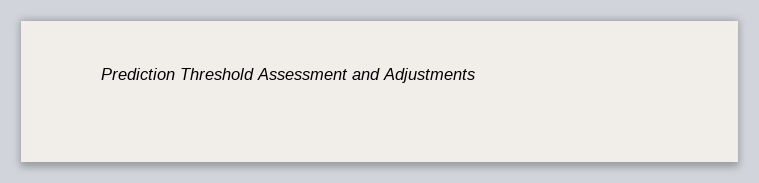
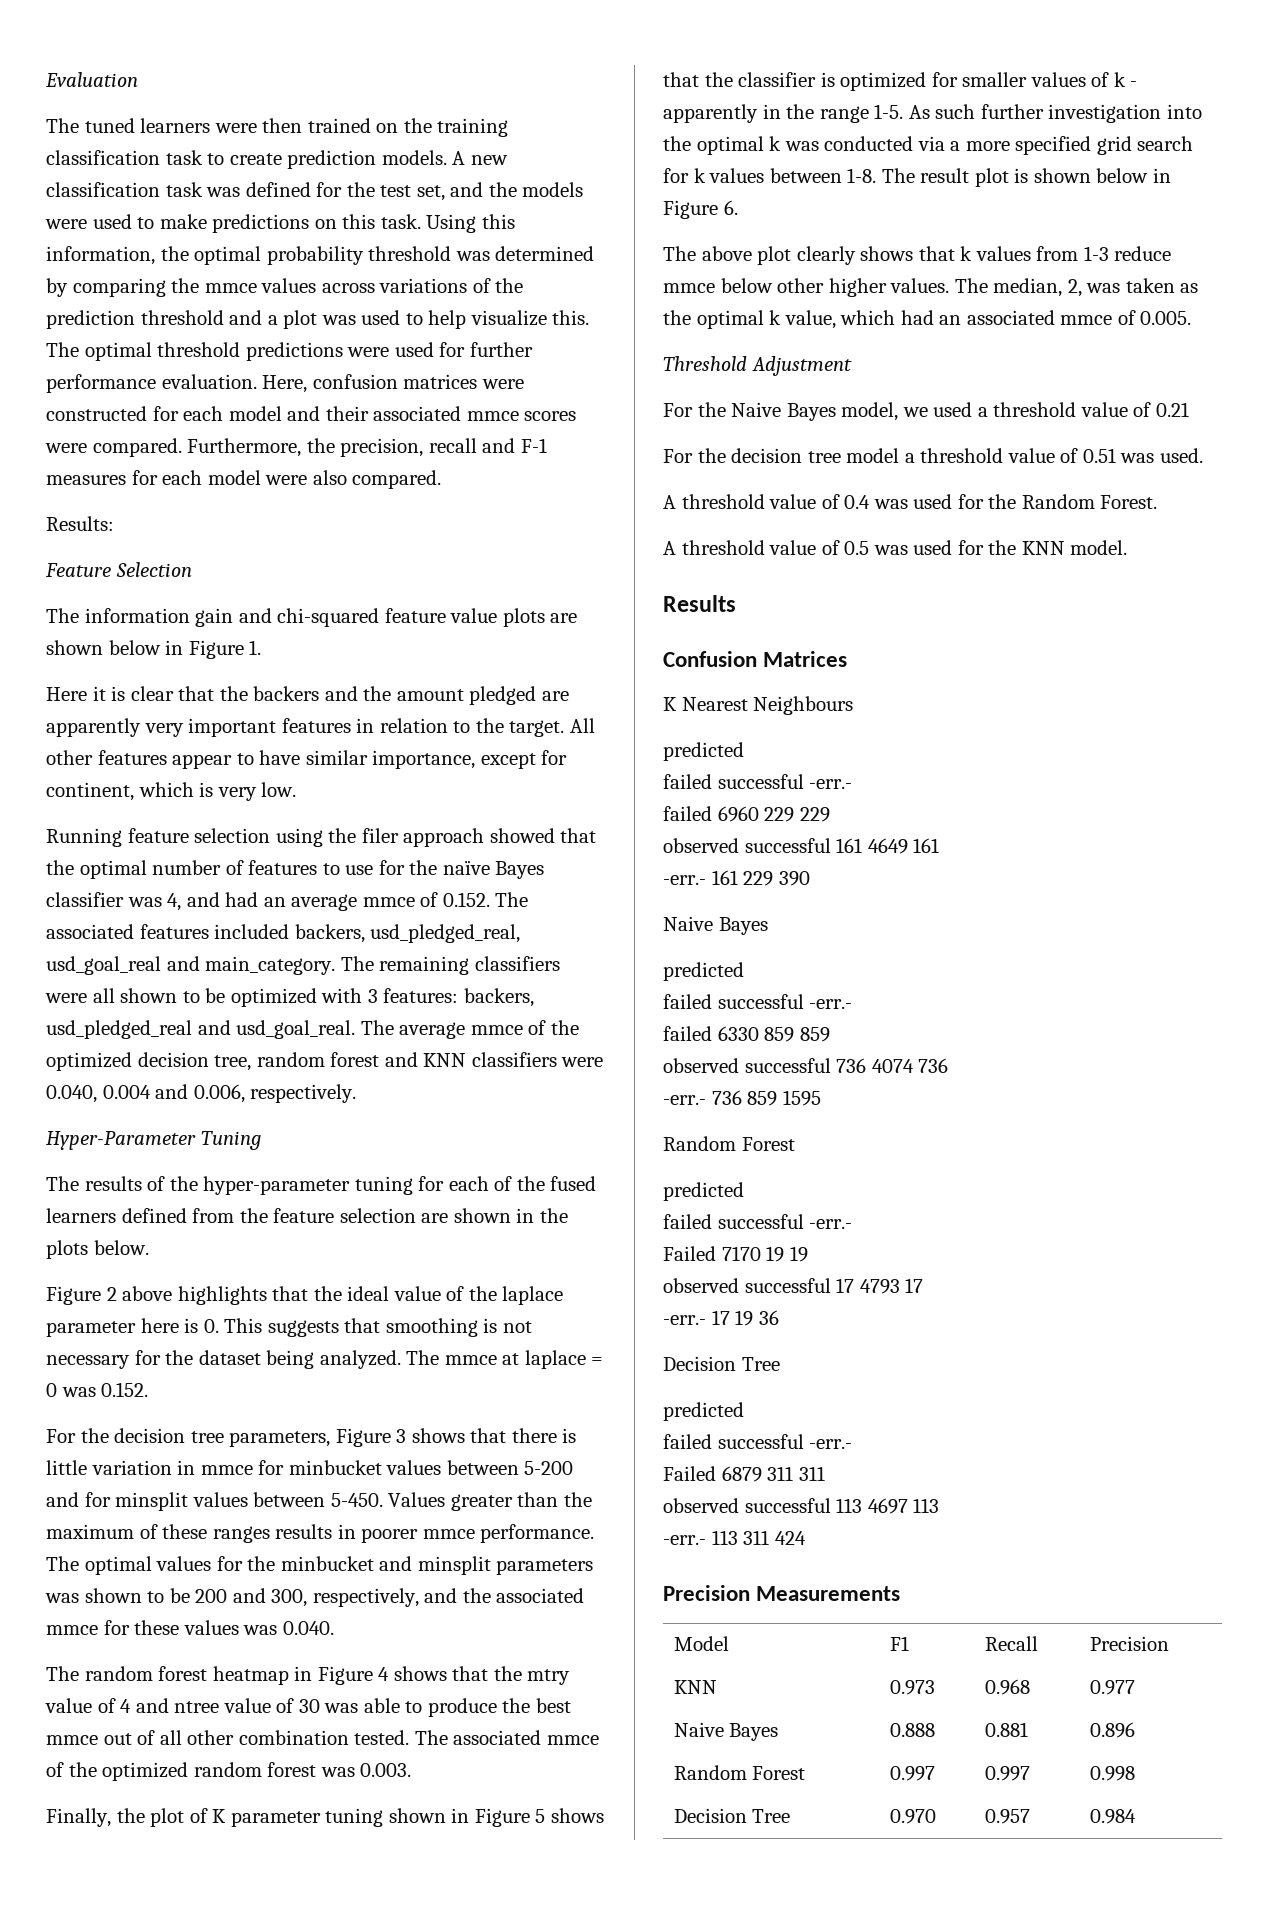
- Prediction Threshold Assessment and Adjustments
+ Evaluation
+ The tuned learners were then trained on the training classification task to create prediction models. A new classification task was defined for the test set, and the models were used to make predictions on this task. Using this information, the optimal probability threshold was determined by comparing the mmce values across variations of the prediction threshold and a plot was used to help visualize this. The optimal threshold predictions were used for further performance evaluation. Here, confusion matrices were constructed for each model and their associated mmce scores were compared. Furthermore, the precision, recall and F-1 measures for each model were also compared.
+ Results:
+ Feature Selection
+ The information gain and chi-squared feature value plots are shown below in Figure 1.
+ Here it is clear that the backers and the amount pledged are apparently very important features in relation to the target. All other features appear to have similar importance, except for continent, which is very low.
+ Running feature selection using the filer approach showed that the optimal number of features to use for the naïve Bayes classifier was 4, and had an average mmce of 0.152. The associated features included backers, usd_pledged_real, usd_goal_real and main_category. The remaining classifiers were all shown to be optimized with 3 features: backers, usd_pledged_real and usd_goal_real. The average mmce of the optimized decision tree, random forest and KNN classifiers were 0.040, 0.004 and 0.006, respectively.
+ Hyper-Parameter Tuning
+ The results of the hyper-parameter tuning for each of the fused learners defined from the feature selection are shown in the plots below.
+ Figure 2 above highlights that the ideal value of the laplace parameter here is 0. This suggests that smoothing is not necessary for the dataset being analyzed. The mmce at laplace = 0 was 0.152.
+ For the decision tree parameters, Figure 3 shows that there is little variation in mmce for minbucket values between 5-200 and for minsplit values between 5-450. Values greater than the maximum of these ranges results in poorer mmce performance. The optimal values for the minbucket and minsplit parameters was shown to be 200 and 300, respectively, and the associated mmce for these values was 0.040.
+ The random forest heatmap in Figure 4 shows that the mtry value of 4 and ntree value of 30 was able to produce the best mmce out of all other combination tested. The associated mmce of the optimized random forest was 0.003.
+ Finally, the plot of K parameter tuning shown in Figure 5 shows that the classifier is optimized for smaller values of k - apparently in the range 1-5. As such further investigation into the optimal k was conducted via a more specified grid search for k values between 1-8. The result plot is shown below in Figure 6.
+ The above plot clearly shows that k values from 1-3 reduce mmce below other higher values. The median, 2, was taken as the optimal k value, which had an associated mmce of 0.005.
+ Threshold Adjustment
+ For the Naive Bayes model, we used a threshold value of 0.21
+ For the decision tree model a threshold value of 0.51 was used.
+ A threshold value of 0.4 was used for the Random Forest.
+ A threshold value of 0.5 was used for the KNN model.
+ Results
+ Confusion Matrices
+ K Nearest Neighbours
+ predicted
+ failed successful -err.-
+ failed 6960 229 229
+ observed successful 161 4649 161
+ -err.- 161 229 390
+ Naive Bayes
+ predicted
+ failed successful -err.-
+ failed 6330 859 859
+ observed successful 736 4074 736
+ -err.- 736 859 1595
+ Random Forest
+ predicted
+ failed successful -err.-
+ Failed 7170 19 19
+ observed successful 17 4793 17
+ -err.- 17 19 36
+ Decision Tree
+ predicted
+ failed successful -err.-
+ Failed 6879 311 311
+ observed successful 113 4697 113
+ -err.- 113 311 424
+ Precision Measurements
+ Model | F1 | Recall | Precision
+ KNN | 0.973 | 0.968 | 0.977
+ Naive Bayes | 0.888 | 0.881 | 0.896
+ Random Forest | 0.997 | 0.997 | 0.998
+ Decision Tree | 0.970 | 0.957 | 0.984

